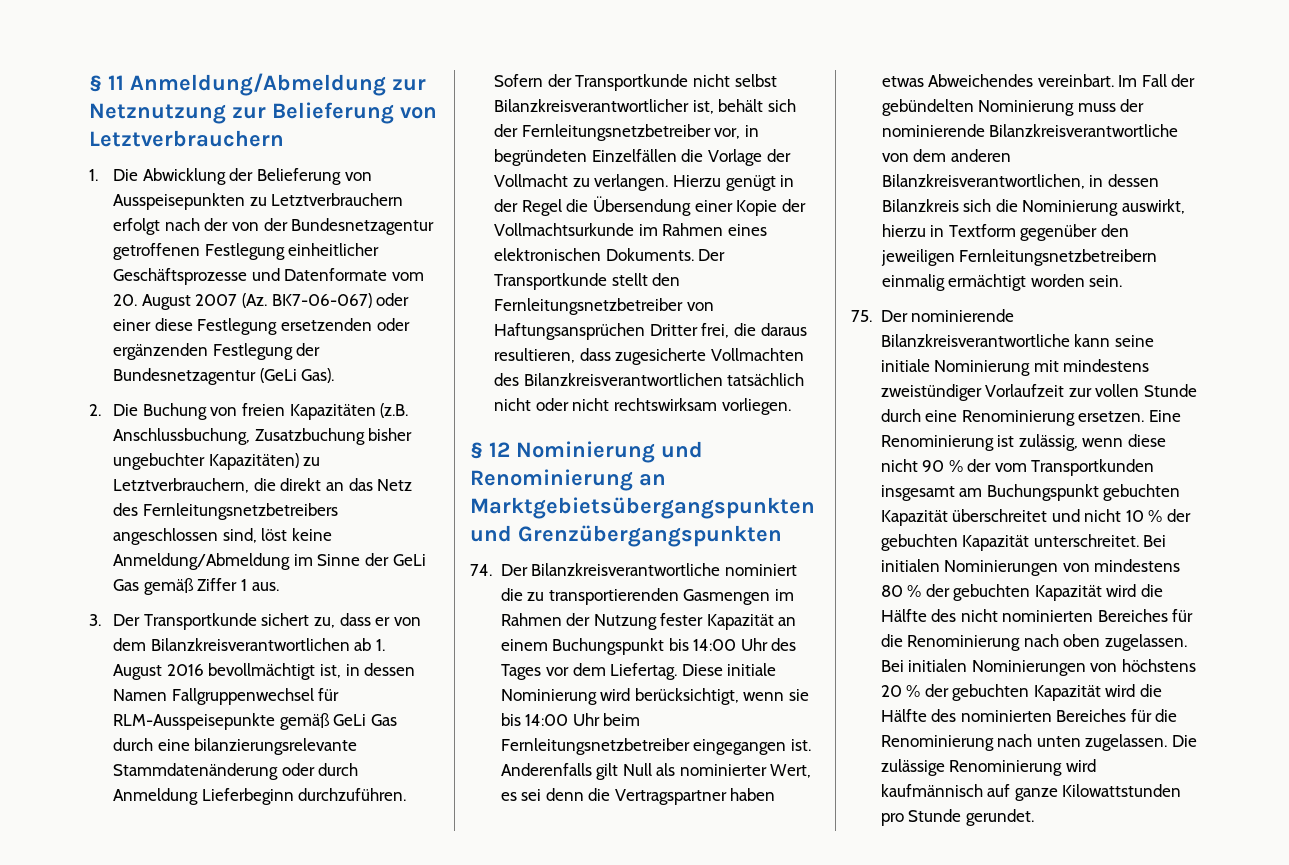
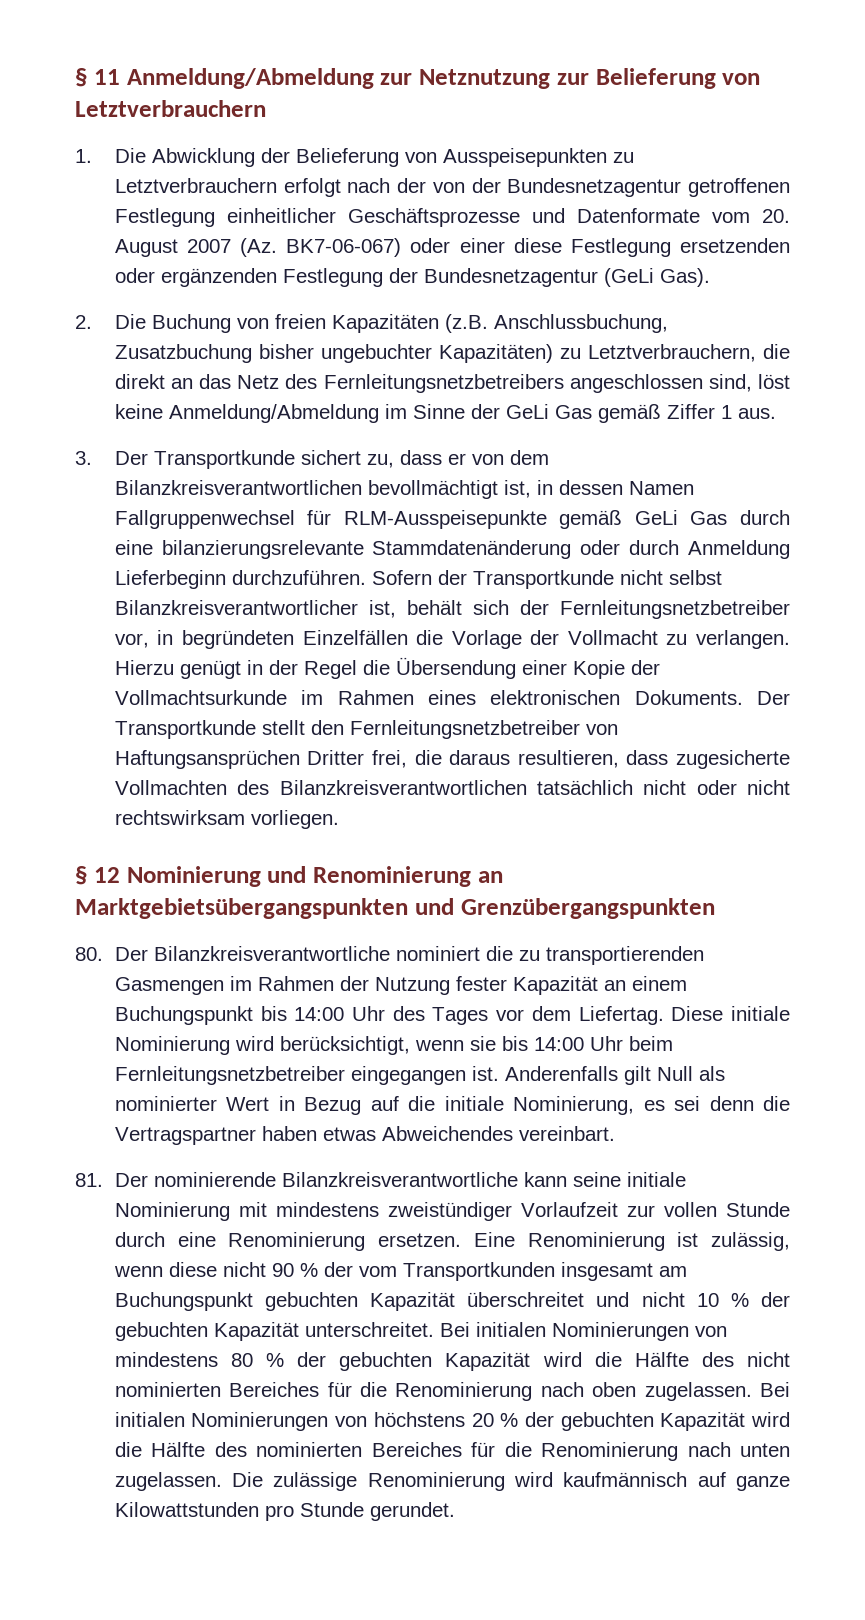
- 3. Der Transportkunde sichert zu, dass er von dem Bilanzkreisverantwortlichen ab 1. August 2016 bevollmächtigt ist, in dessen Namen Fallgruppenwechsel für RLM-Ausspeisepunkte gemäß GeLi Gas durch eine bilanzierungsrelevante Stammdatenänderung oder durch Anmeldung Lieferbeginn durchzuführen.
+ 3. Der Transportkunde sichert zu, dass er von dem Bilanzkreisverantwortlichen bevollmächtigt ist, in dessen Namen Fallgruppenwechsel für RLM-Ausspeisepunkte gemäß GeLi Gas durch eine bilanzierungsrelevante Stammdatenänderung oder durch Anmeldung Lieferbeginn durchzuführen.
- 74. Der Bilanzkreisverantwortliche nominiert die zu transportierenden Gasmengen im Rahmen der Nutzung fester Kapazität an einem Buchungspunkt bis 14:00 Uhr des Tages vor dem Liefertag.
+ 80. Der Bilanzkreisverantwortliche nominiert die zu transportierenden Gasmengen im Rahmen der Nutzung fester Kapazität an einem Buchungspunkt bis 14:00 Uhr des Tages vor dem Liefertag.
- Anderenfalls gilt Null als nominierter Wert, es sei denn die Vertragspartner haben etwas Abweichendes vereinbart. Im Fall der gebündelten Nominierung muss der nominierende Bilanzkreisverantwortliche von dem anderen Bilanzkreisverantwortlichen, in dessen Bilanzkreis sich die Nominierung auswirkt, hierzu in Textform gegenüber den jeweiligen Fernleitungsnetzbetreibern einmalig ermächtigt worden sein.
- 75. Der nominierende Bilanzkreisverantwortliche kann seine initiale Nominierung mit mindestens zweistündiger Vorlaufzeit zur vollen Stunde durch eine Renominierung ersetzen.
+ Anderenfalls gilt Null als nominierter Wert in Bezug auf die initiale Nominierung, es sei denn die Vertragspartner haben etwas Abweichendes vereinbart.
+ 81. Der nominierende Bilanzkreisverantwortliche kann seine initiale Nominierung mit mindestens zweistündiger Vorlaufzeit zur vollen Stunde durch eine Renominierung ersetzen.

